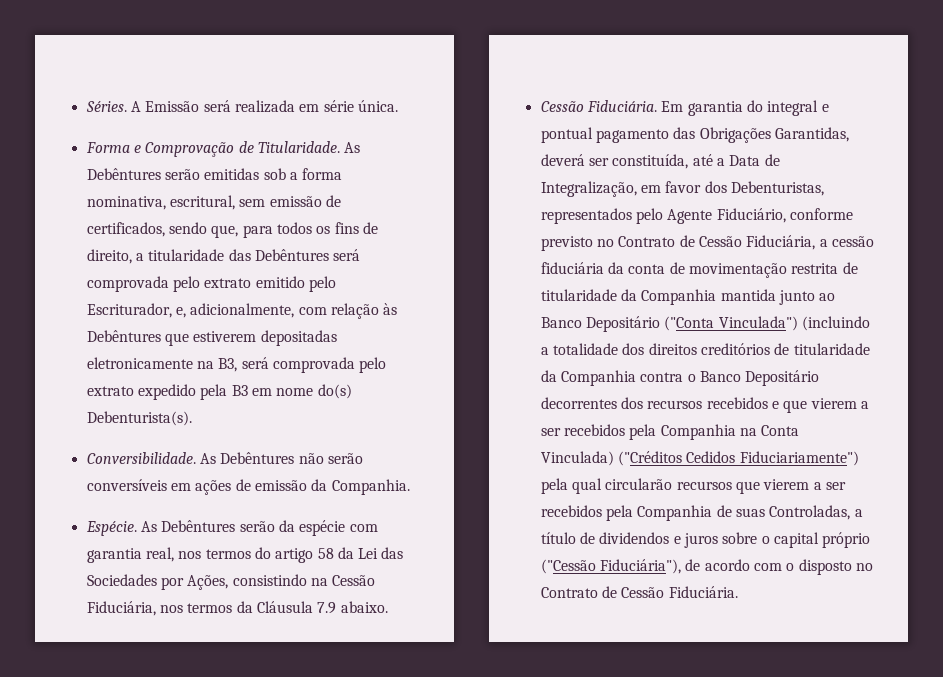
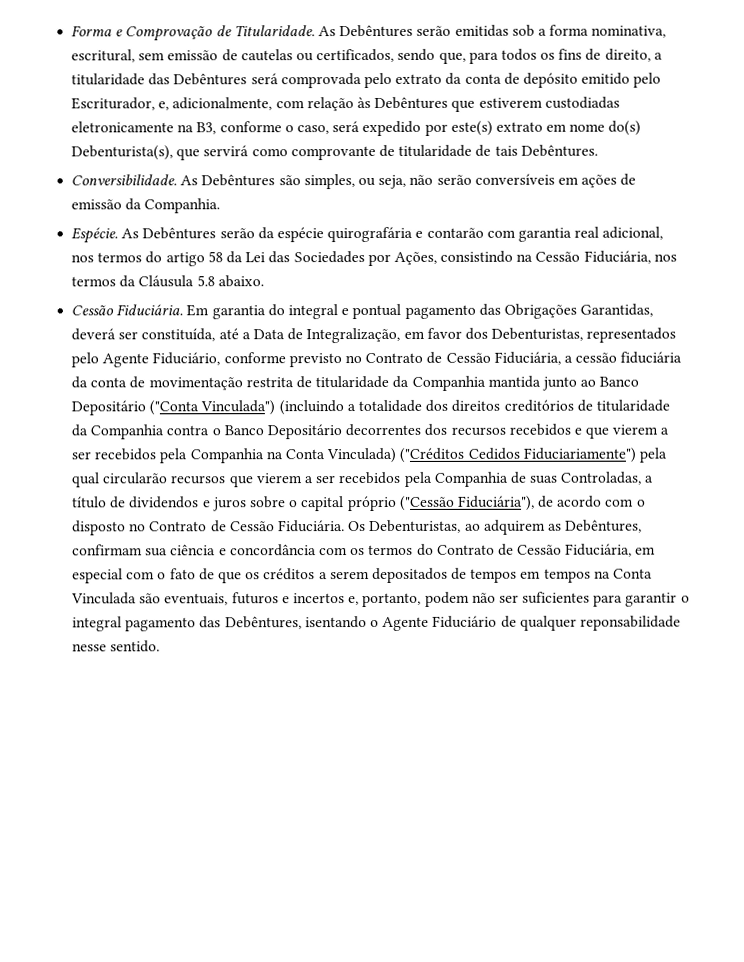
- Séries. A Emissão será realizada em série única.
- As Debêntures serão emitidas sob a forma nominativa, escritural, sem emissão de certificados, sendo que, para todos os fins de direito, a titularidade das Debêntures será comprovada pelo extrato emitido pelo Escriturador, e, adicionalmente, com relação às Debêntures que estiverem depositadas eletronicamente na B3, será comprovada pelo extrato expedido pela B3 em nome do(s) Debenturista(s).
+ As Debêntures serão emitidas sob a forma nominativa, escritural, sem emissão de cautelas ou certificados, sendo que, para todos os fins de direito, a titularidade das Debêntures será comprovada pelo extrato da conta de depósito emitido pelo Escriturador, e, adicionalmente, com relação às Debêntures que estiverem custodiadas eletronicamente na B3, conforme o caso, será expedido por este(s) extrato em nome do(s) Debenturista(s), que servirá como comprovante de titularidade de tais Debêntures.
- As Debêntures não serão conversíveis em ações de emissão da Companhia.
+ As Debêntures são simples, ou seja, não serão conversíveis em ações de emissão da Companhia.
- As Debêntures serão da espécie com garantia real, nos termos do artigo 58 da Lei das Sociedades por Ações, consistindo na Cessão Fiduciária, nos termos da Cláusula 7.9 abaixo.
+ As Debêntures serão da espécie quirografária e contarão com garantia real adicional, nos termos do artigo 58 da Lei das Sociedades por Ações, consistindo na Cessão Fiduciária, nos termos da Cláusula 5.8 abaixo.
+ Os Debenturistas, ao adquirem as Debêntures, confirmam sua ciência e concordância com os termos do Contrato de Cessão Fiduciária, em especial com o fato de que os créditos a serem depositados de tempos em tempos na Conta Vinculada são eventuais, futuros e incertos e, portanto, podem não ser suficientes para garantir o integral pagamento das Debêntures, isentando o Agente Fiduciário de qualquer reponsabilidade nesse sentido.

